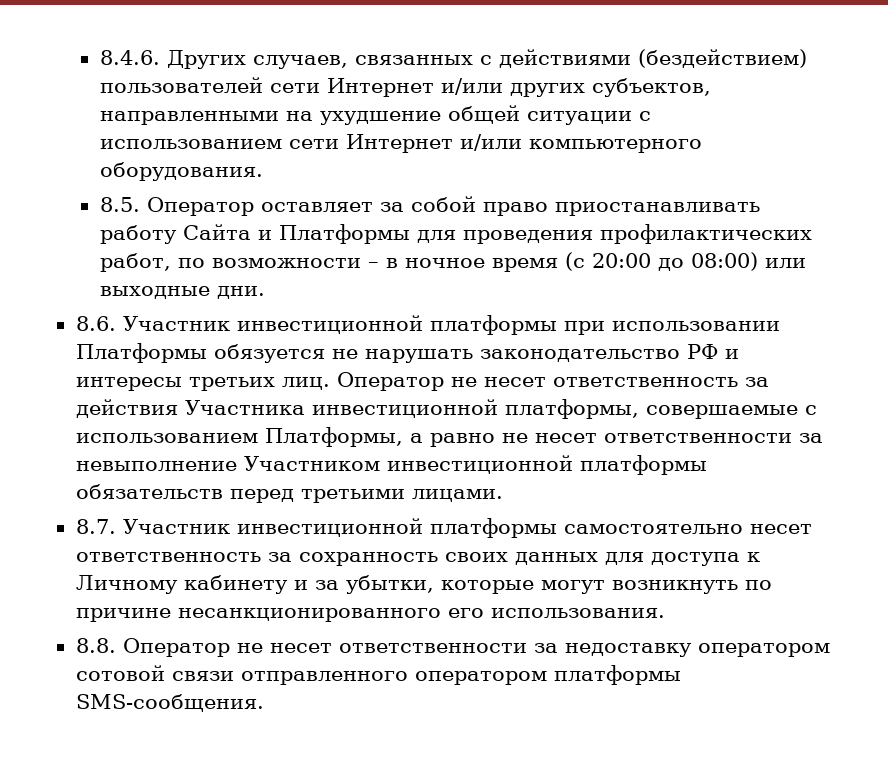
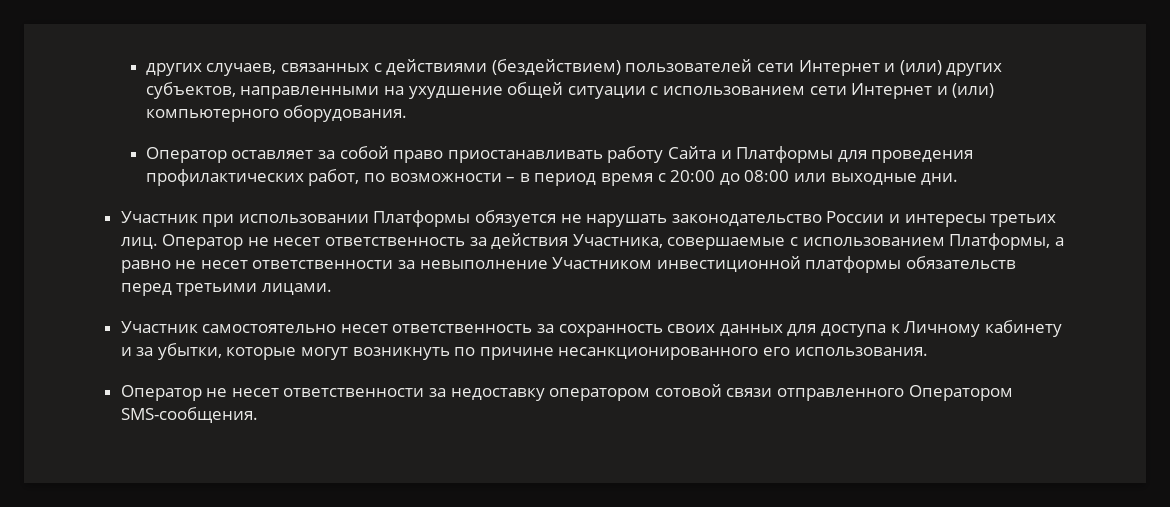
- 8.4.6. Других случаев, связанных с действиями (бездействием) пользователей сети Интернет и/или других субъектов, направленными на ухудшение общей ситуации с использованием сети Интернет и/или компьютерного оборудования.
+ других случаев, связанных с действиями (бездействием) пользователей сети Интернет и (или) других субъектов, направленными на ухудшение общей ситуации с использованием сети Интернет и (или) компьютерного оборудования.
- 8.5. Оператор оставляет за собой право приостанавливать работу Сайта и Платформы для проведения профилактических работ, по возможности – в ночное время (с 20:00 до 08:00) или выходные дни.
+ Оператор оставляет за собой право приостанавливать работу Сайта и Платформы для проведения профилактических работ, по возможности – в период время с 20:00 до 08:00 или выходные дни.
- 8.6. Участник инвестиционной платформы при использовании Платформы обязуется не нарушать законодательство РФ и интересы третьих лиц.
+ Участник при использовании Платформы обязуется не нарушать законодательство России и интересы третьих лиц.
- Оператор не несет ответственность за действия Участника инвестиционной платформы, совершаемые с использованием Платформы, а равно не несет ответственности за невыполнение Участником инвестиционной платформы обязательств перед третьими лицами.
+ Оператор не несет ответственность за действия Участника, совершаемые с использованием Платформы, а равно не несет ответственности за невыполнение Участником инвестиционной платформы обязательств перед третьими лицами.
- 8.7. Участник инвестиционной платформы самостоятельно несет ответственность за сохранность своих данных для доступа к Личному кабинету и за убытки, которые могут возникнуть по причине несанкционированного его использования.
+ Участник самостоятельно несет ответственность за сохранность своих данных для доступа к Личному кабинету и за убытки, которые могут возникнуть по причине несанкционированного его использования.
- 8.8. Оператор не несет ответственности за недоставку оператором сотовой связи отправленного оператором платформы SMS-сообщения.
+ Оператор не несет ответственности за недоставку оператором сотовой связи отправленного Оператором SMS-сообщения.

